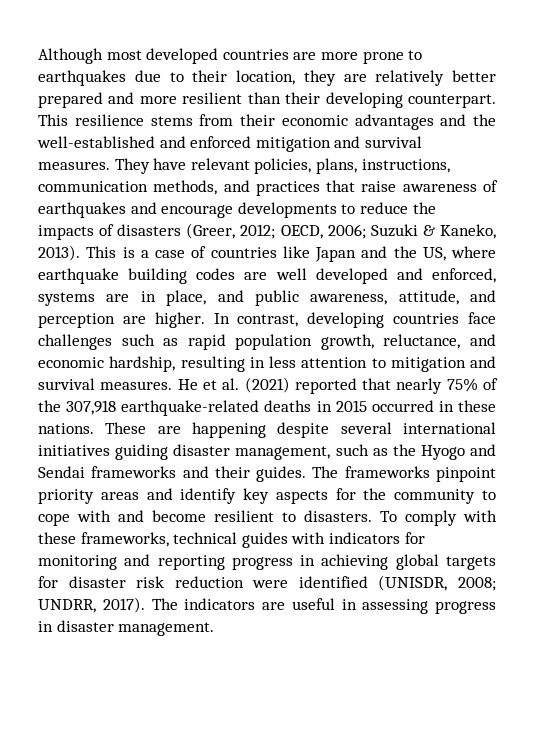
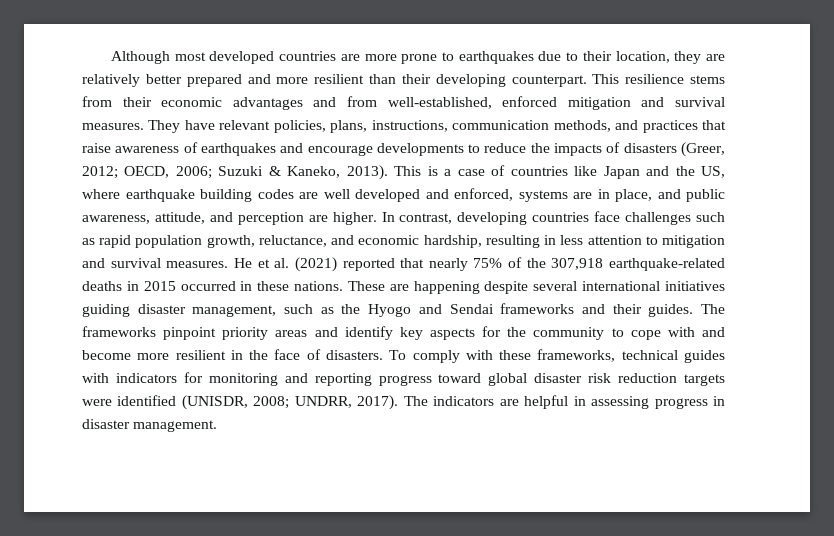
- This resilience stems from their economic advantages and the well-established and enforced mitigation and survival measures.
+ This resilience stems from their economic advantages and from well-established, enforced mitigation and survival measures.
- The frameworks pinpoint priority areas and identify key aspects for the community to cope with and become resilient to disasters.
+ The frameworks pinpoint priority areas and identify key aspects for the community to cope with and become more resilient in the face of disasters.
- To comply with these frameworks, technical guides with indicators for monitoring and reporting progress in achieving global targets for disaster risk reduction were identified (UNISDR, 2008; UNDRR, 2017).
+ To comply with these frameworks, technical guides with indicators for monitoring and reporting progress toward global disaster risk reduction targets were identified (UNISDR, 2008; UNDRR, 2017).
- The indicators are useful in assessing progress in disaster management.
+ The indicators are helpful in assessing progress in disaster management.

